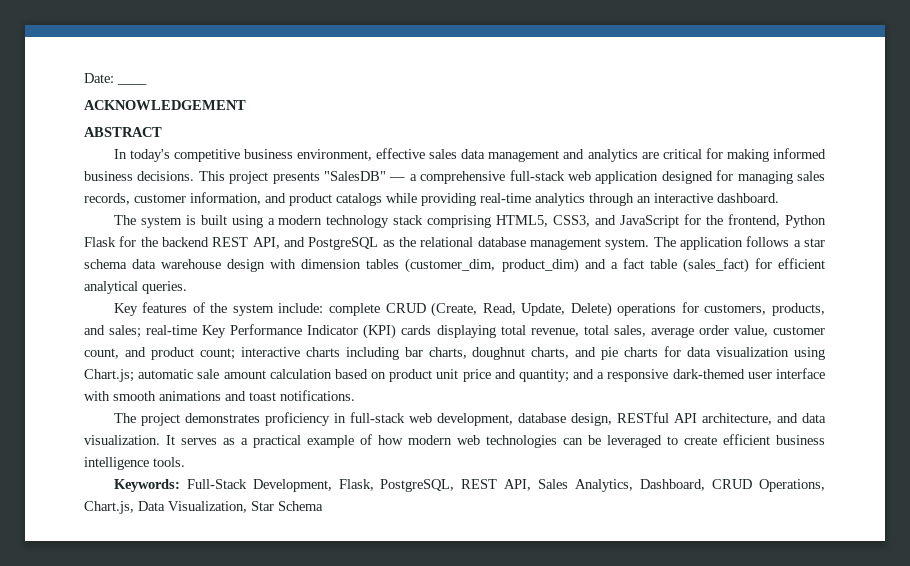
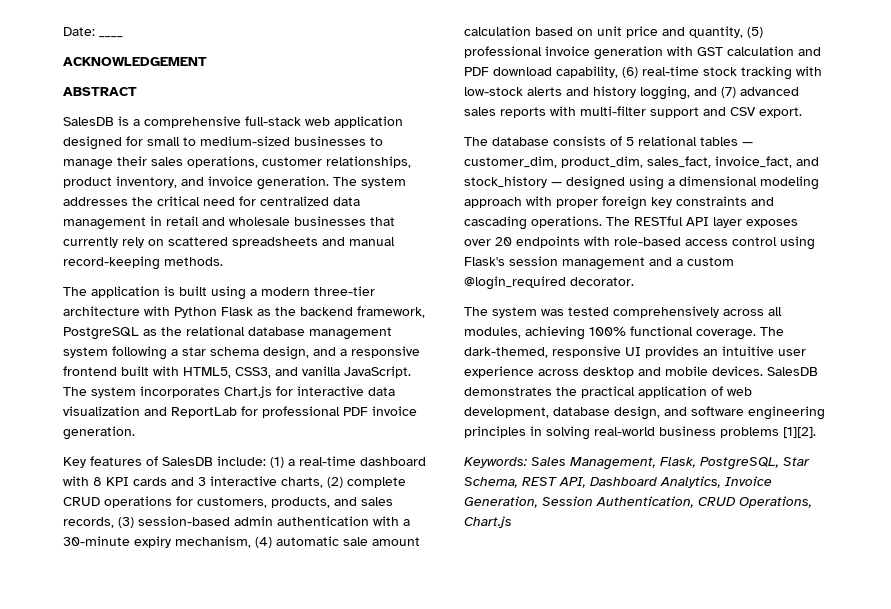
- In today's competitive business environment, effective sales data management and analytics are critical for making informed business decisions. This project presents "SalesDB" — a comprehensive full-stack web application designed for managing sales records, customer information, and product catalogs while providing real-time analytics through an interactive dashboard.
- The system is built using a modern technology stack comprising HTML5, CSS3, and JavaScript for the frontend, Python Flask for the backend REST API, and PostgreSQL as the relational database management system. The application follows a star schema data warehouse design with dimension tables (customer_dim, product_dim) and a fact table (sales_fact) for efficient analytical queries.
- Key features of the system include: complete CRUD (Create, Read, Update, Delete) operations for customers, products, and sales; real-time Key Performance Indicator (KPI) cards displaying total revenue, total sales, average order value, customer count, and product count; interactive charts including bar charts, doughnut charts, and pie charts for data visualization using Chart.js; automatic sale amount calculation based on product unit price and quantity; and a responsive dark-themed user interface with smooth animations and toast notifications.
- The project demonstrates proficiency in full-stack web development, database design, RESTful API architecture, and data visualization. It serves as a practical example of how modern web technologies can be leveraged to create efficient business intelligence tools.
- Keywords: Full-Stack Development, Flask, PostgreSQL, REST API, Sales Analytics, Dashboard, CRUD Operations, Chart.js, Data Visualization, Star Schema
+ SalesDB is a comprehensive full-stack web application designed for small to medium-sized businesses to manage their sales operations, customer relationships, product inventory, and invoice generation. The system addresses the critical need for centralized data management in retail and wholesale businesses that currently rely on scattered spreadsheets and manual record-keeping methods.
+ The application is built using a modern three-tier architecture with Python Flask as the backend framework, PostgreSQL as the relational database management system following a star schema design, and a responsive frontend built with HTML5, CSS3, and vanilla JavaScript. The system incorporates Chart.js for interactive data visualization and ReportLab for professional PDF invoice generation.
+ Key features of SalesDB include: (1) a real-time dashboard with 8 KPI cards and 3 interactive charts, (2) complete CRUD operations for customers, products, and sales records, (3) session-based admin authentication with a 30-minute expiry mechanism, (4) automatic sale amount calculation based on unit price and quantity, (5) professional invoice generation with GST calculation and PDF download capability, (6) real-time stock tracking with low-stock alerts and history logging, and (7) advanced sales reports with multi-filter support and CSV export.
+ The database consists of 5 relational tables — customer_dim, product_dim, sales_fact, invoice_fact, and stock_history — designed using a dimensional modeling approach with proper foreign key constraints and cascading operations. The RESTful API layer exposes over 20 endpoints with role-based access control using Flask's session management and a custom @login_required decorator.
+ The system was tested comprehensively across all modules, achieving 100% functional coverage. The dark-themed, responsive UI provides an intuitive user experience across desktop and mobile devices. SalesDB demonstrates the practical application of web development, database design, and software engineering principles in solving real-world business problems [1][2].
+ Keywords: Sales Management, Flask, PostgreSQL, Star Schema, REST API, Dashboard Analytics, Invoice Generation, Session Authentication, CRUD Operations, Chart.js

